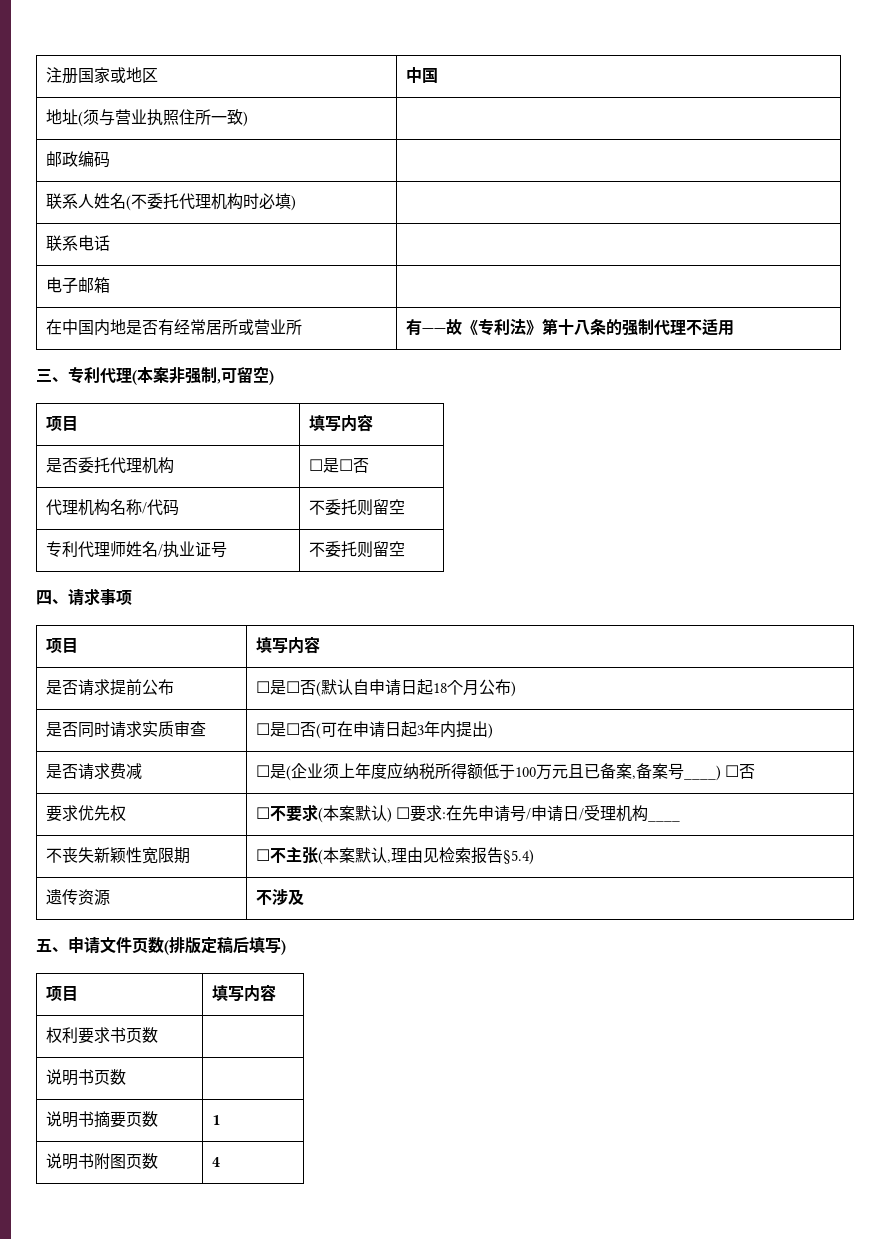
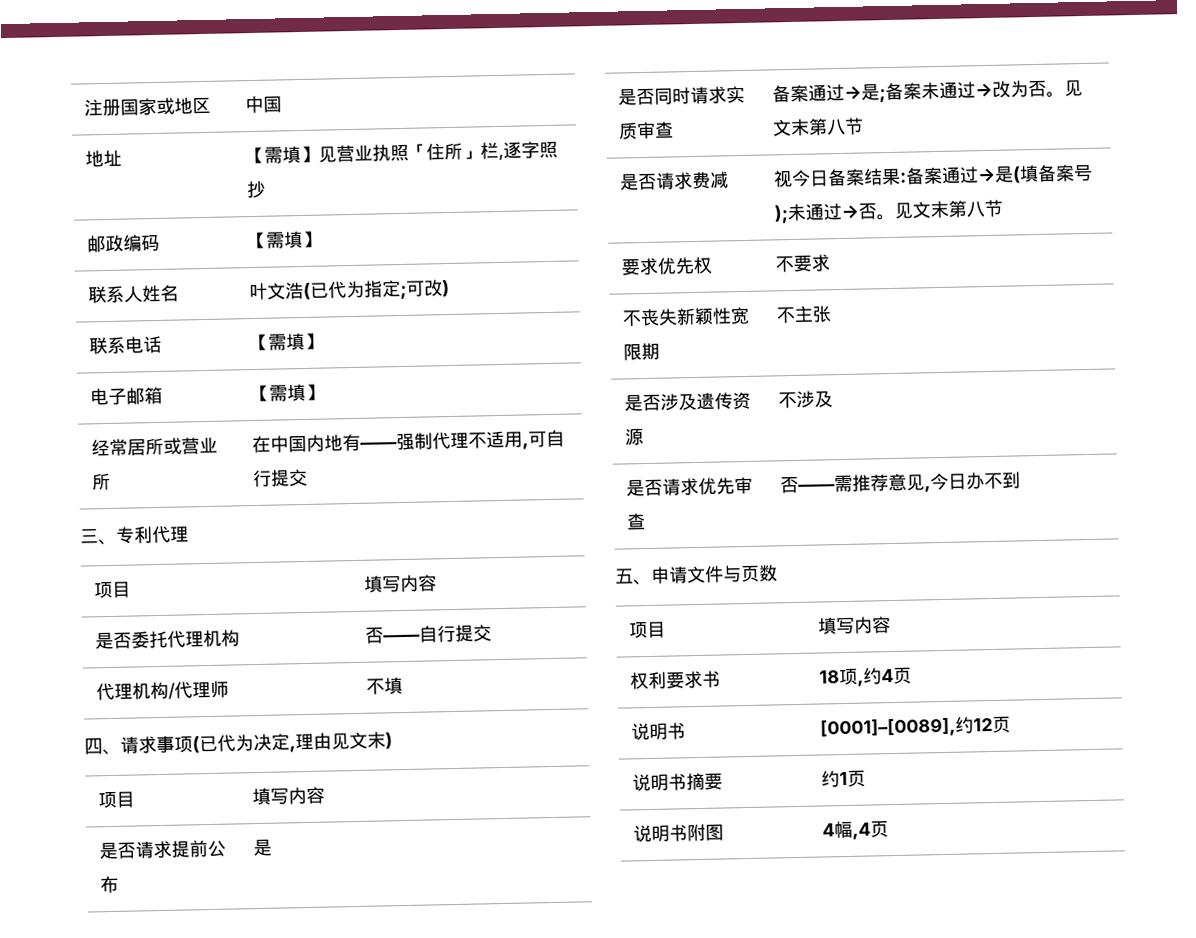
- 地址(须与营业执照住所一致) |
+ 地址 | 【需填】见营业执照「住所」栏,逐字照抄
- 邮政编码 |
+ 邮政编码 | 【需填】
- 联系人姓名(不委托代理机构时必填) |
+ 联系人姓名 | 叶文浩(已代为指定;可改)
- 联系电话 |
+ 联系电话 | 【需填】
- 电子邮箱 |
- 在中国内地是否有经常居所或营业所 | 有——故《专利法》第十八条的强制代理不适用
+ 电子邮箱 | 【需填】
+ 经常居所或营业所 | 在中国内地有——强制代理不适用,可自行提交
- 三、专利代理(本案非强制,可留空)
+ 三、专利代理
- 是否委托代理机构 | ☐是☐否
- 代理机构名称/代码 | 不委托则留空
- 专利代理师姓名/执业证号 | 不委托则留空
- 四、请求事项
+ 是否委托代理机构 | 否——自行提交
+ 代理机构/代理师 | 不填
+ 四、请求事项(已代为决定,理由见文末)
- 是否请求提前公布 | ☐是☐否(默认自申请日起18个月公布)
+ 是否请求提前公布 | 是
- 是否同时请求实质审查 | ☐是☐否(可在申请日起3年内提出)
- 是否请求费减 | ☐是(企业须上年度应纳税所得额低于100万元且已备案,备案号____) ☐否
+ 是否同时请求实质审查 | 备案通过→是;备案未通过→改为否。见文末第八节
+ 是否请求费减 | 视今日备案结果:备案通过→是(填备案号);未通过→否。见文末第八节
- 要求优先权 | ☐不要求(本案默认) ☐要求:在先申请号/申请日/受理机构____
+ 要求优先权 | 不要求
- 不丧失新颖性宽限期 | ☐不主张(本案默认,理由见检索报告§5.4)
- 遗传资源 | 不涉及
+ 不丧失新颖性宽限期 | 不主张
+ 是否涉及遗传资源 | 不涉及
+ 是否请求优先审查 | 否——需推荐意见,今日办不到
- 五、申请文件页数(排版定稿后填写)
+ 五、申请文件与页数
- 权利要求书页数 |
- 说明书页数 |
+ 权利要求书 | 18项,约4页
+ 说明书 | [0001]–[0089],约12页
- 说明书摘要页数 | 1
+ 说明书摘要 | 约1页
- 说明书附图页数 | 4
+ 说明书附图 | 4幅,4页

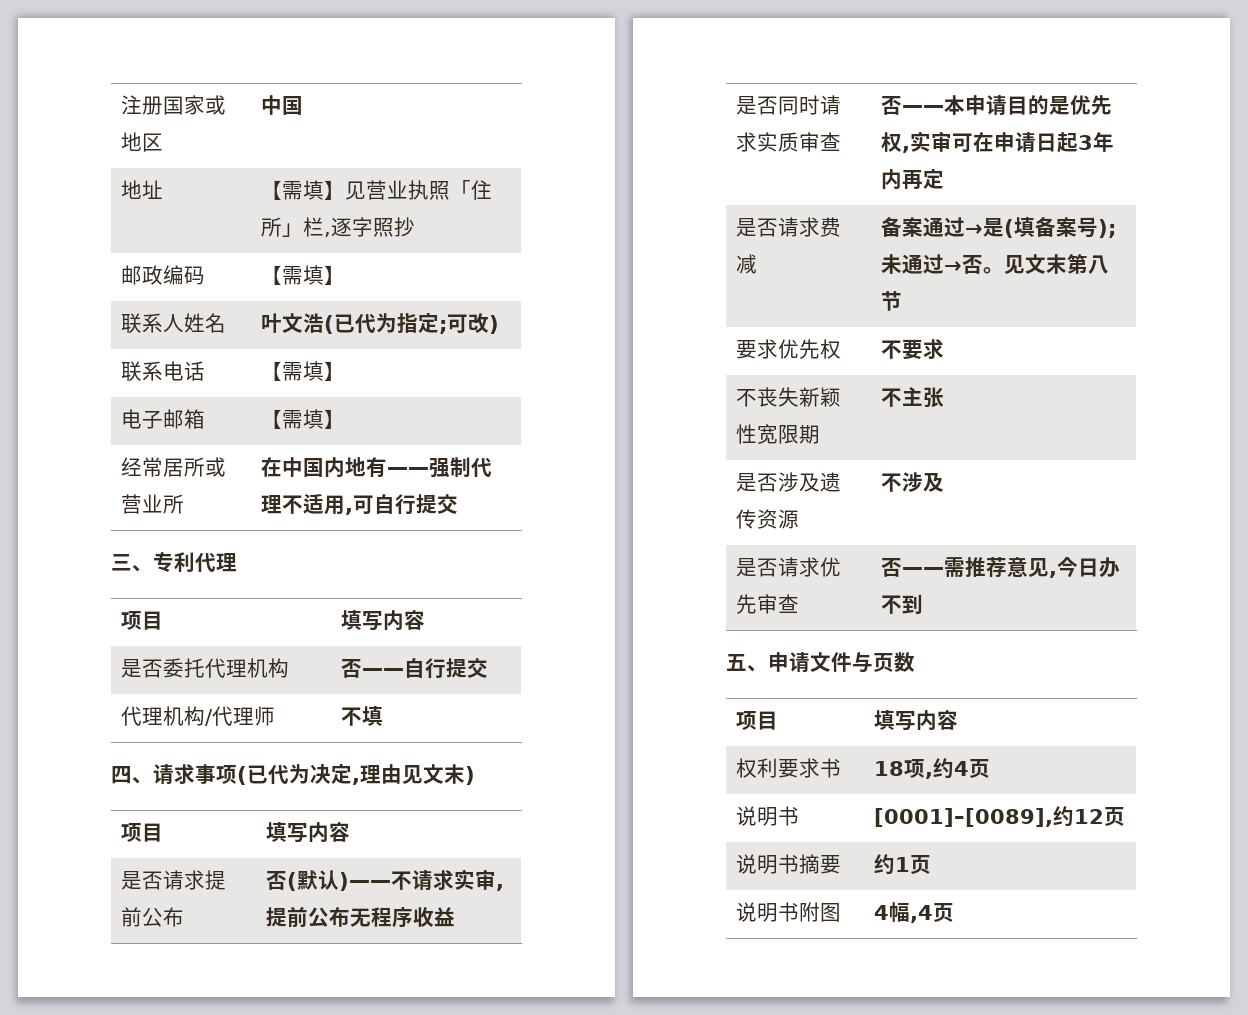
- 是否请求提前公布 | 是
+ 是否请求提前公布 | 否(默认)——不请求实审,提前公布无程序收益
- 是否同时请求实质审查 | 备案通过→是;备案未通过→改为否。见文末第八节
+ 是否同时请求实质审查 | 否——本申请目的是优先权,实审可在申请日起3年内再定
- 是否请求费减 | 视今日备案结果:备案通过→是(填备案号);未通过→否。见文末第八节
+ 是否请求费减 | 备案通过→是(填备案号);未通过→否。见文末第八节

